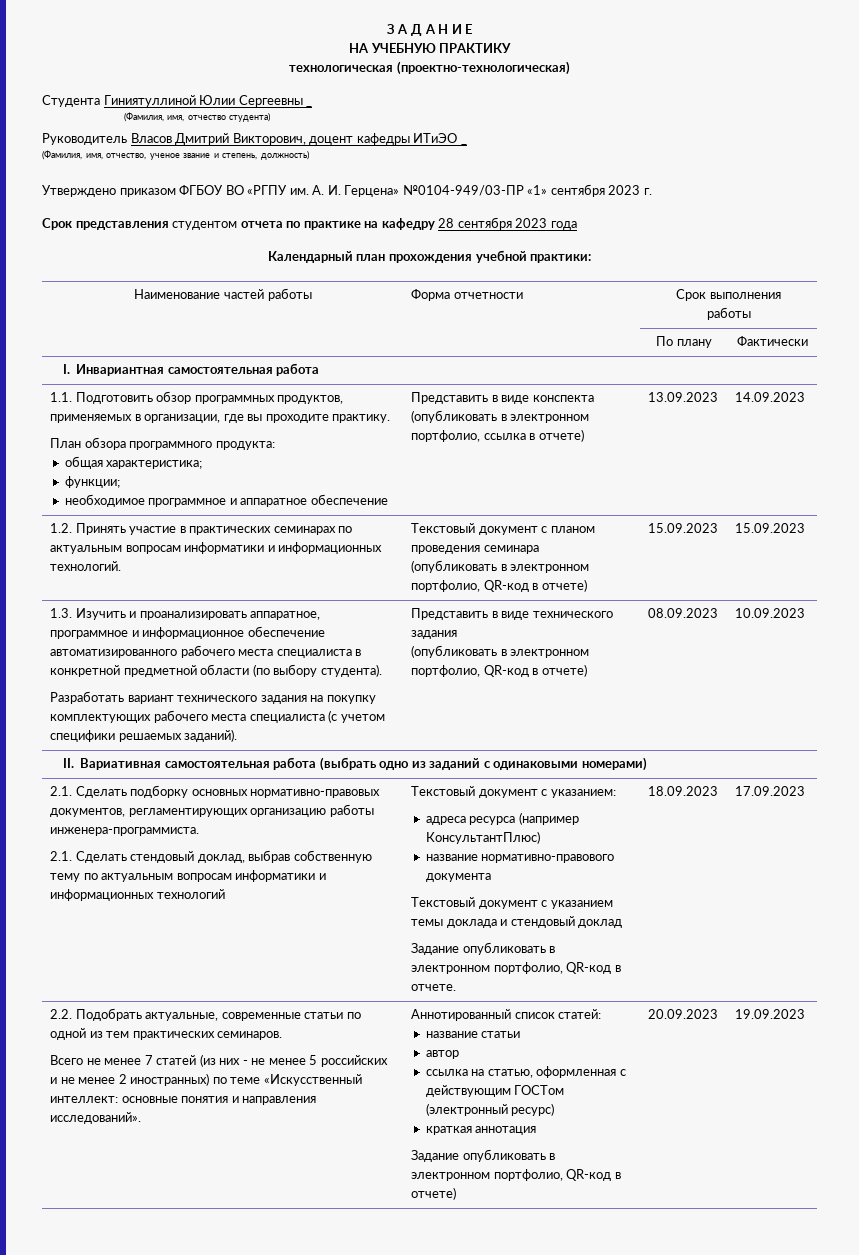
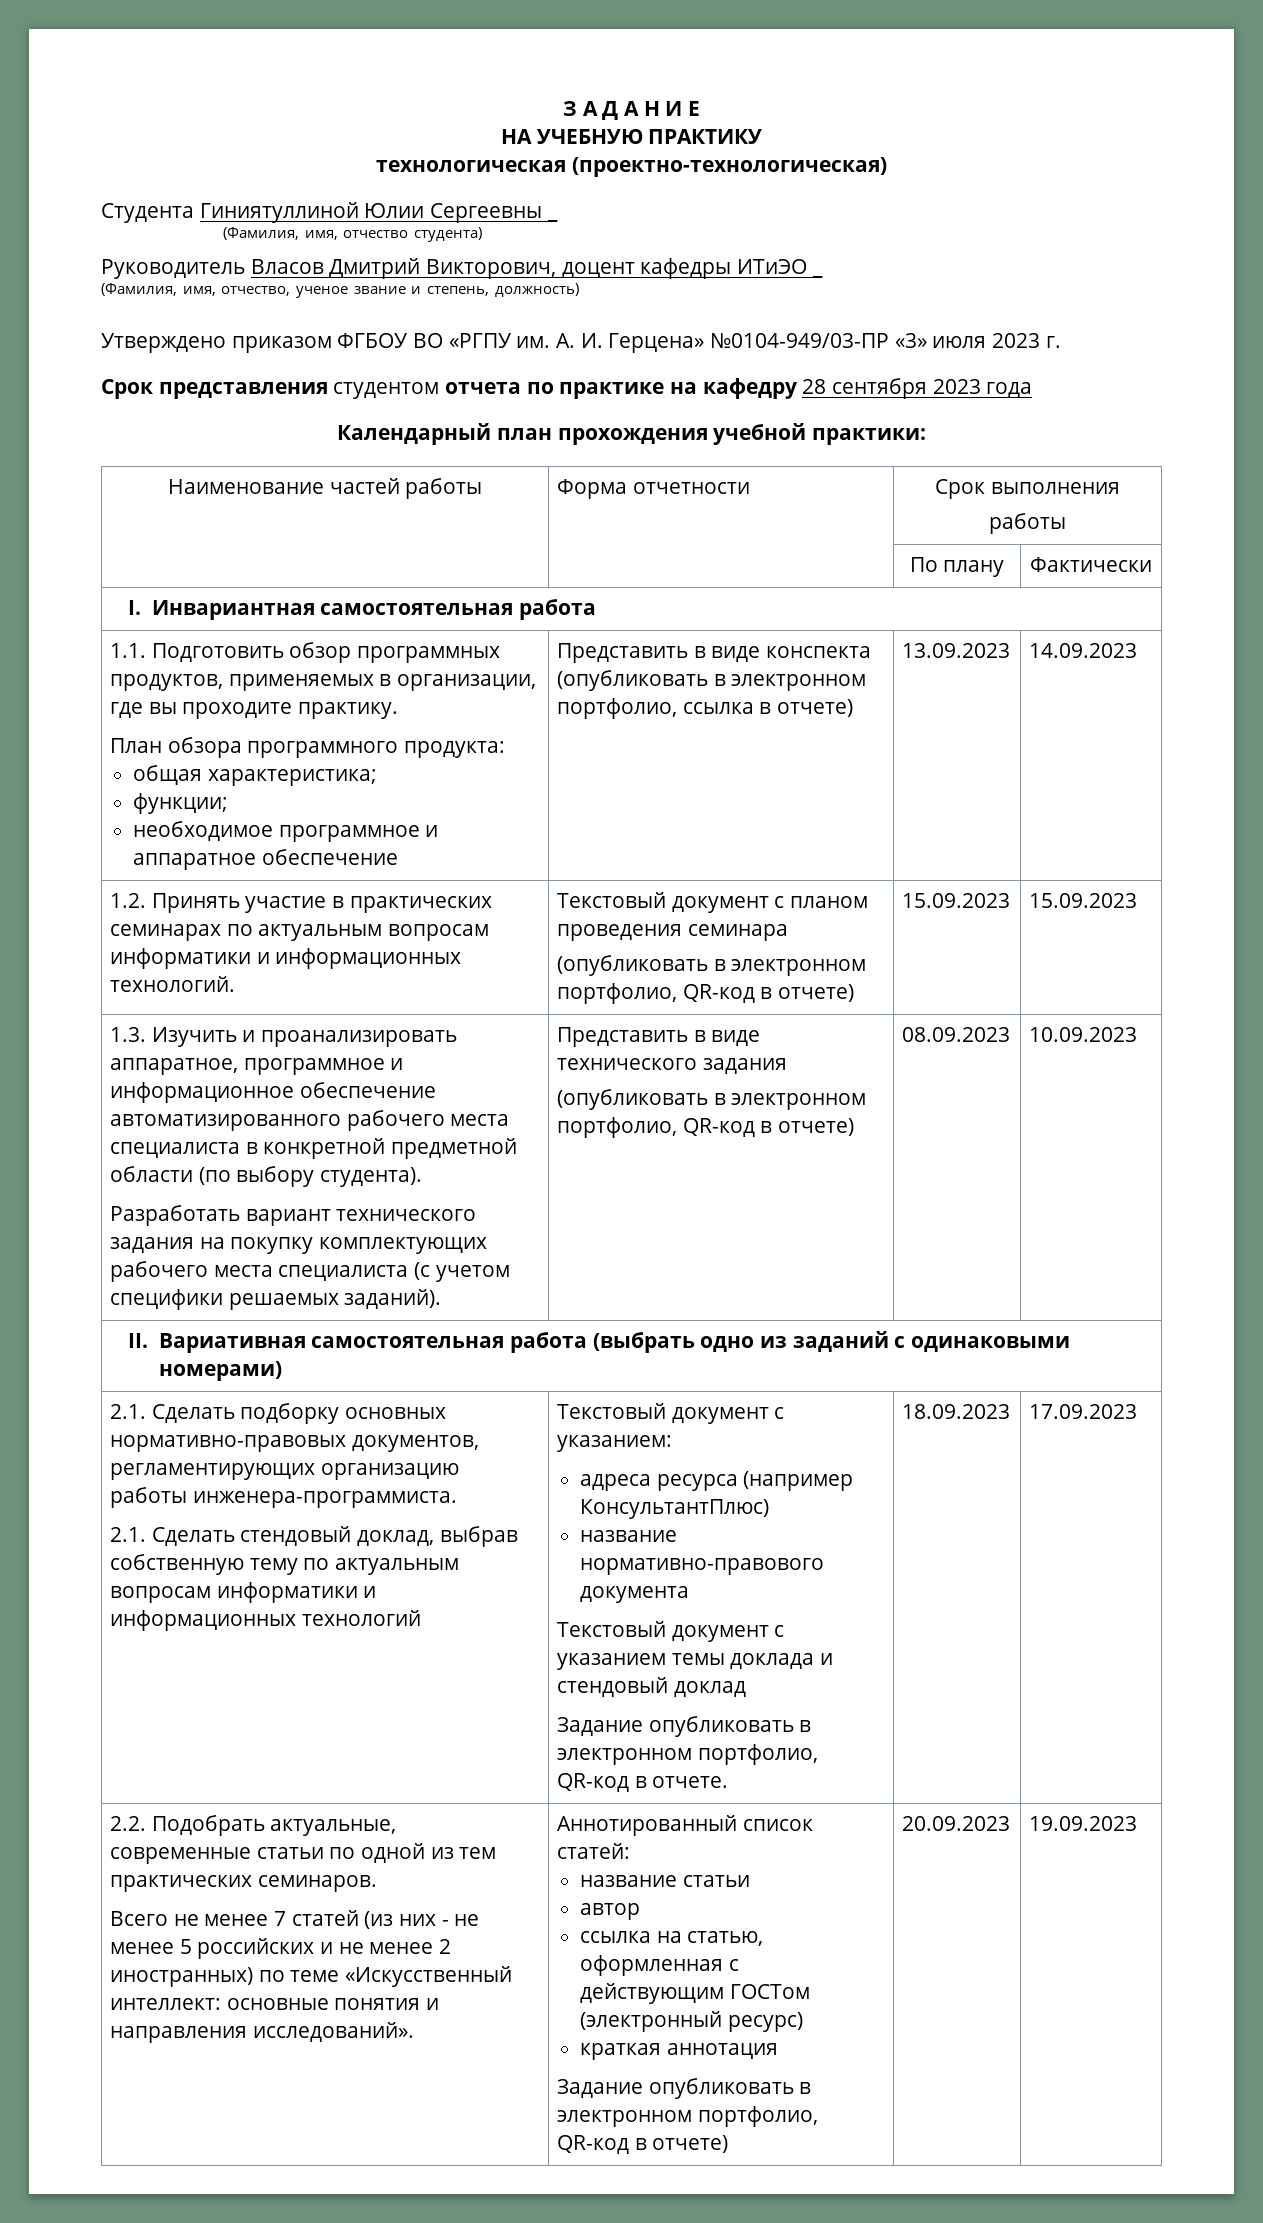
- Утверждено приказом ФГБОУ ВО «РГПУ им. А. И. Герцена» №0104-949/03-ПР «1» сентября 2023 г.
+ Утверждено приказом ФГБОУ ВО «РГПУ им. А. И. Герцена» №0104-949/03-ПР «3» июля 2023 г.

